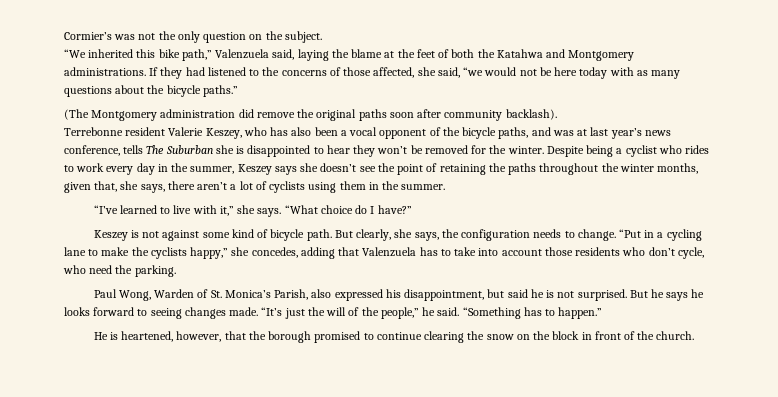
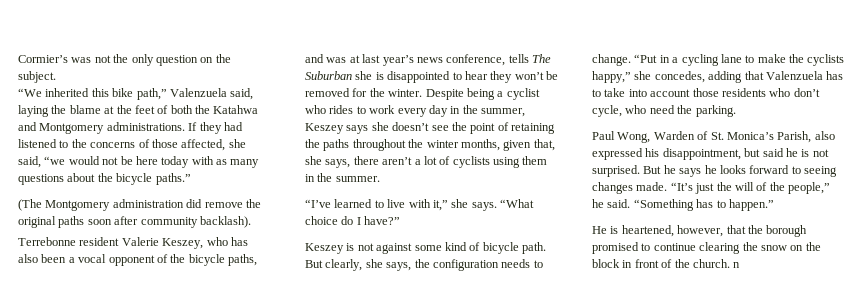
- He is heartened, however, that the borough promised to continue clearing the snow on the block in front of the church.
+ He is heartened, however, that the borough promised to continue clearing the snow on the block in front of the church. n

